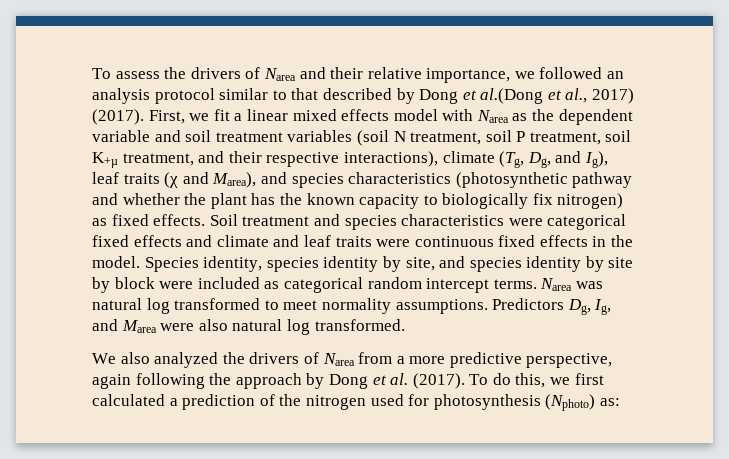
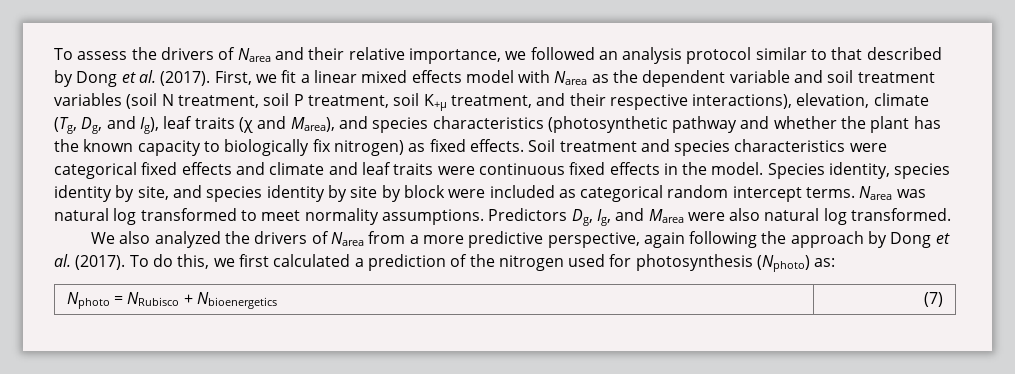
- To assess the drivers of Narea and their relative importance, we followed an analysis protocol similar to that described by Dong et al.(Dong et al., 2017) (2017).
+ To assess the drivers of Narea and their relative importance, we followed an analysis protocol similar to that described by Dong et al. (2017).
- First, we fit a linear mixed effects model with Narea as the dependent variable and soil treatment variables (soil N treatment, soil P treatment, soil K+µ treatment, and their respective interactions), climate (Tg, Dg, and Ig), leaf traits (χ and Marea), and species characteristics (photosynthetic pathway and whether the plant has the known capacity to biologically fix nitrogen) as fixed effects.
+ First, we fit a linear mixed effects model with Narea as the dependent variable and soil treatment variables (soil N treatment, soil P treatment, soil K+µ treatment, and their respective interactions), elevation, climate (Tg, Dg, and Ig), leaf traits (χ and Marea), and species characteristics (photosynthetic pathway and whether the plant has the known capacity to biologically fix nitrogen) as fixed effects.
+ Nphoto = NRubisco + Nbioenergetics | (7)

